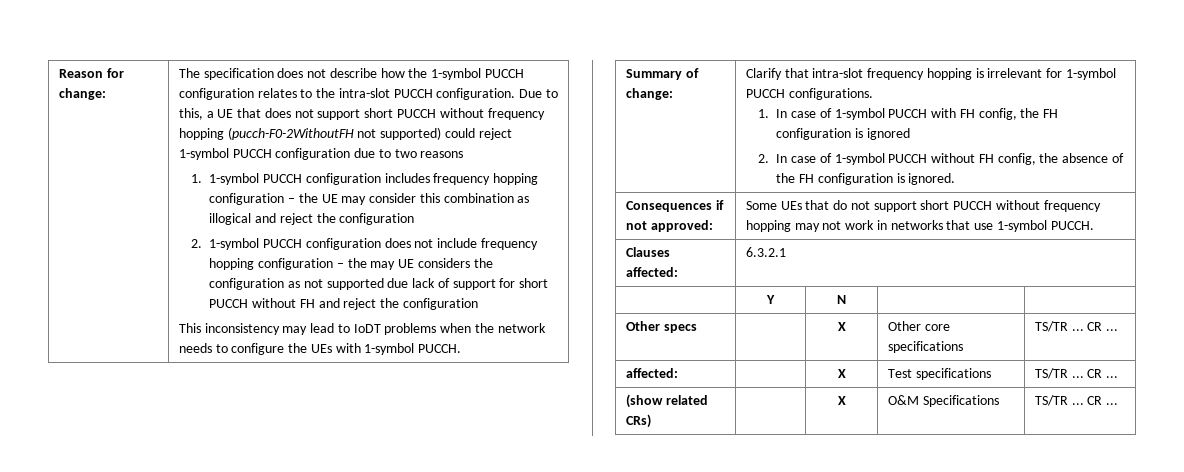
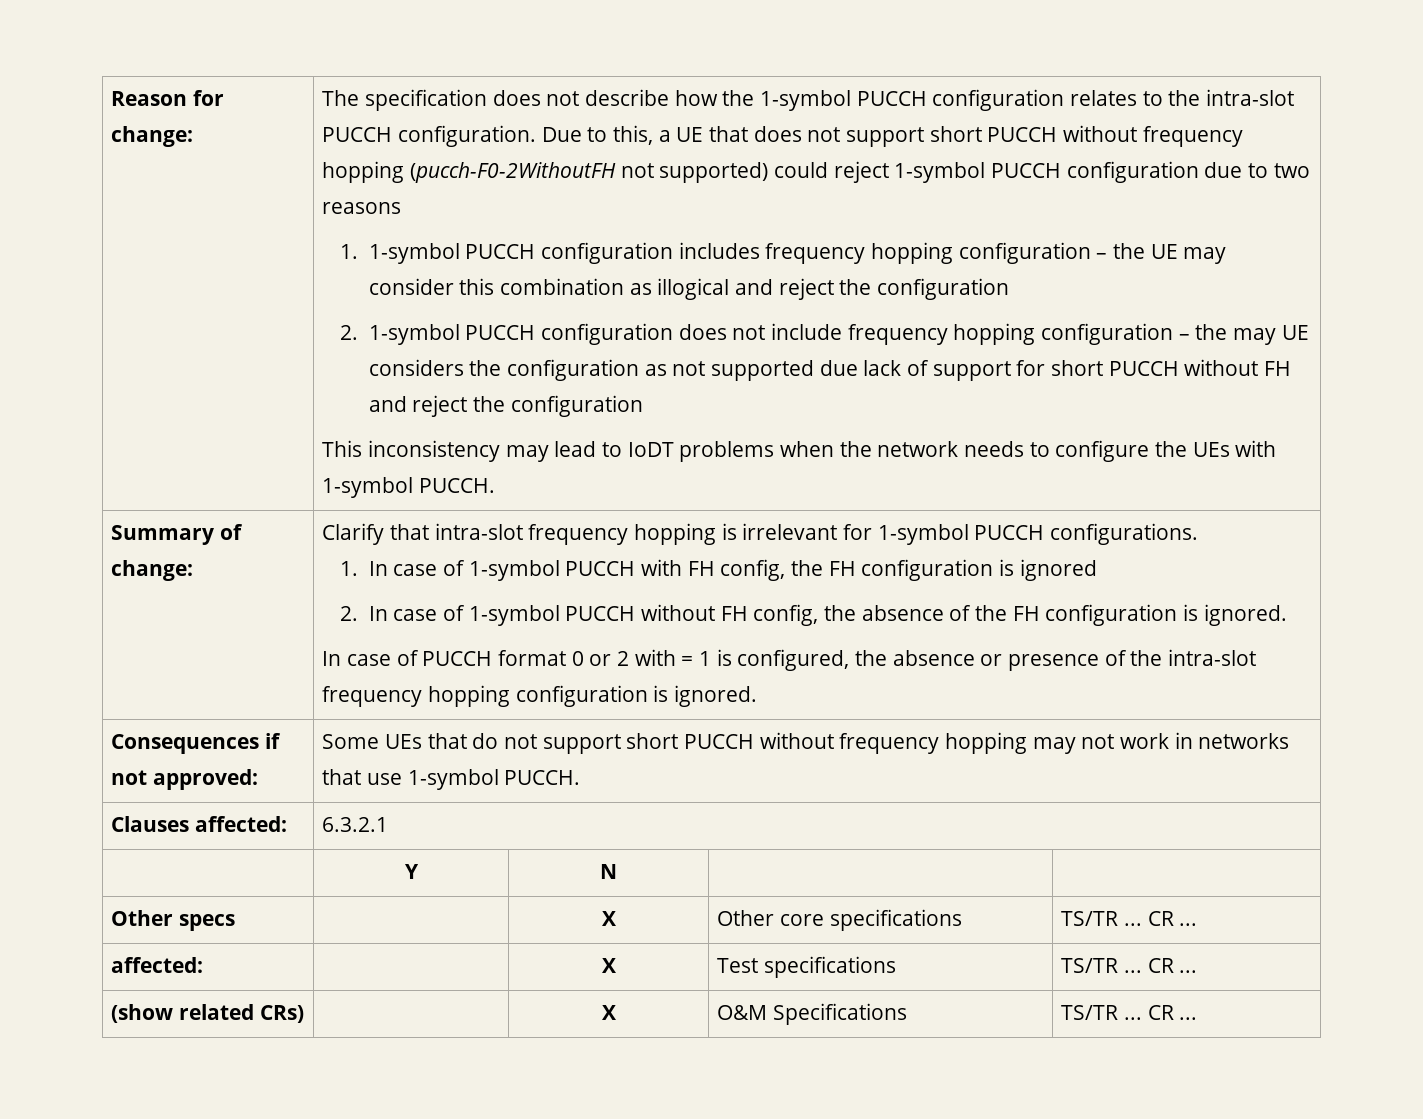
+ In case of PUCCH format 0 or 2 with = 1 is configured, the absence or presence of the intra-slot frequency hopping configuration is ignored.

